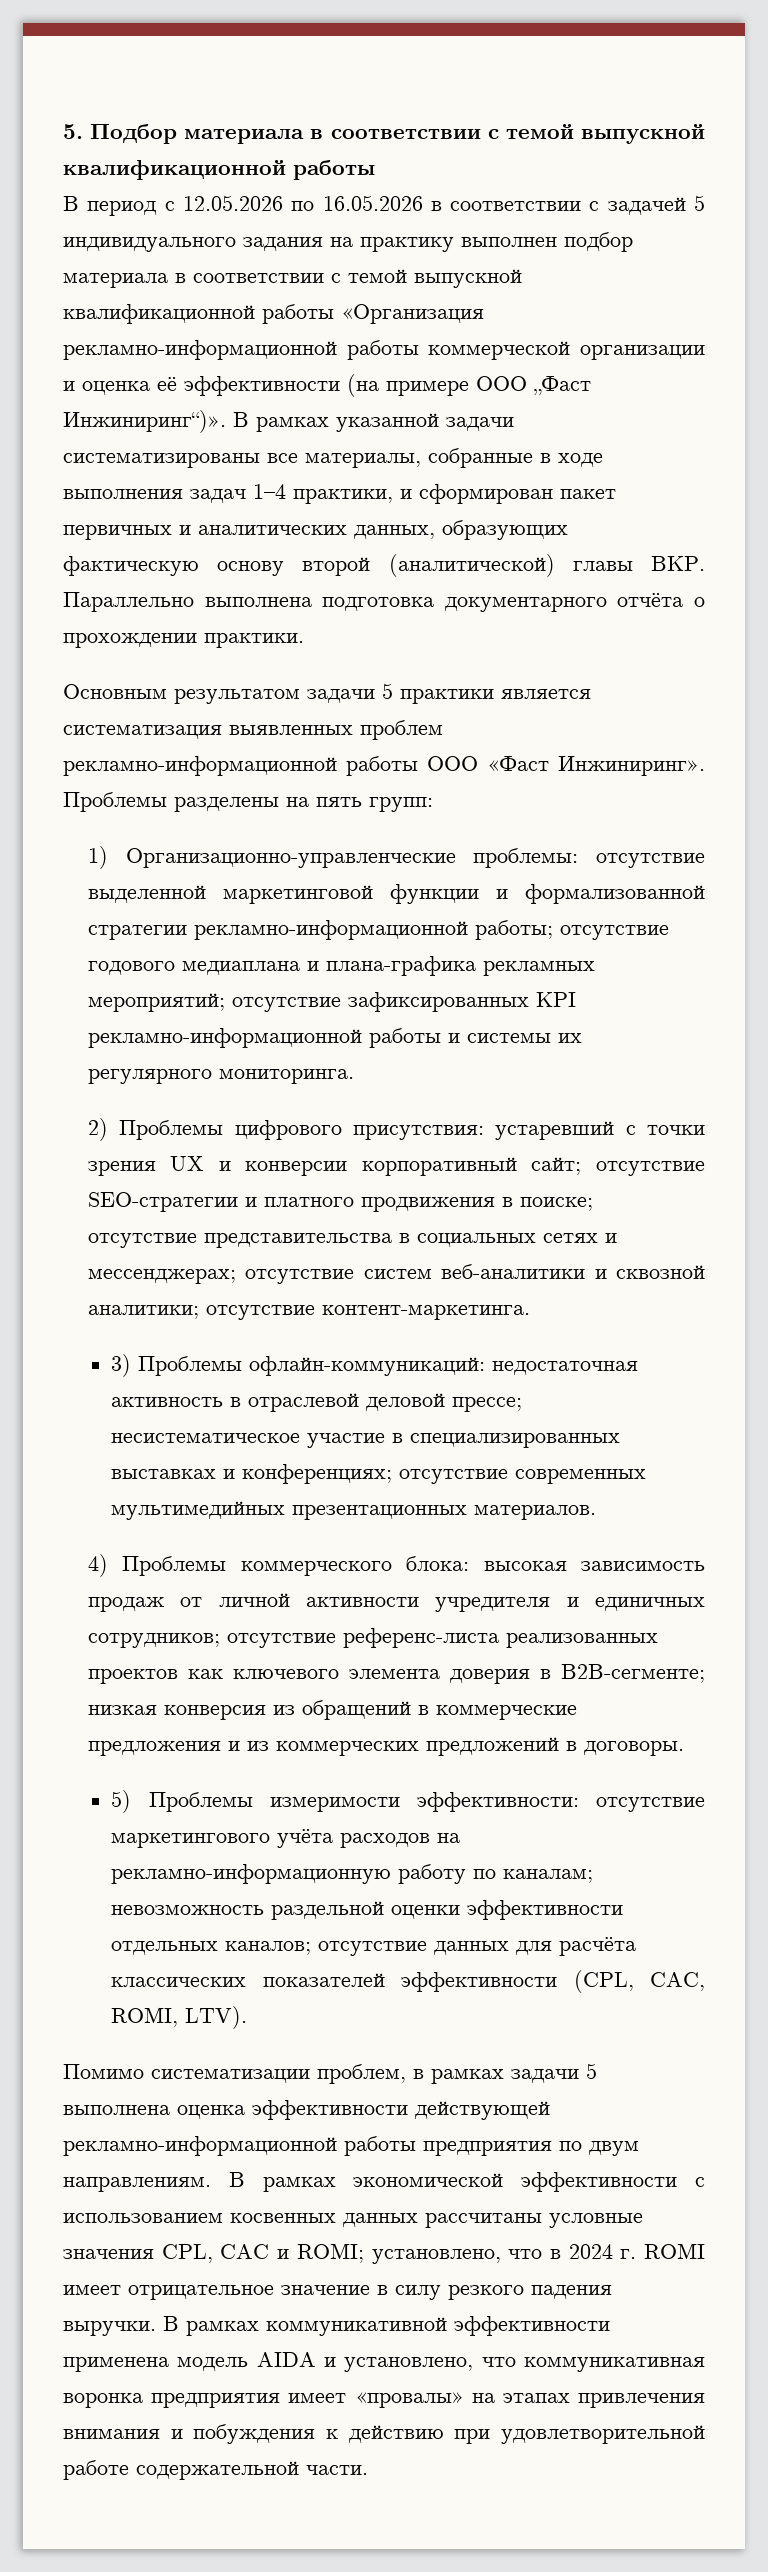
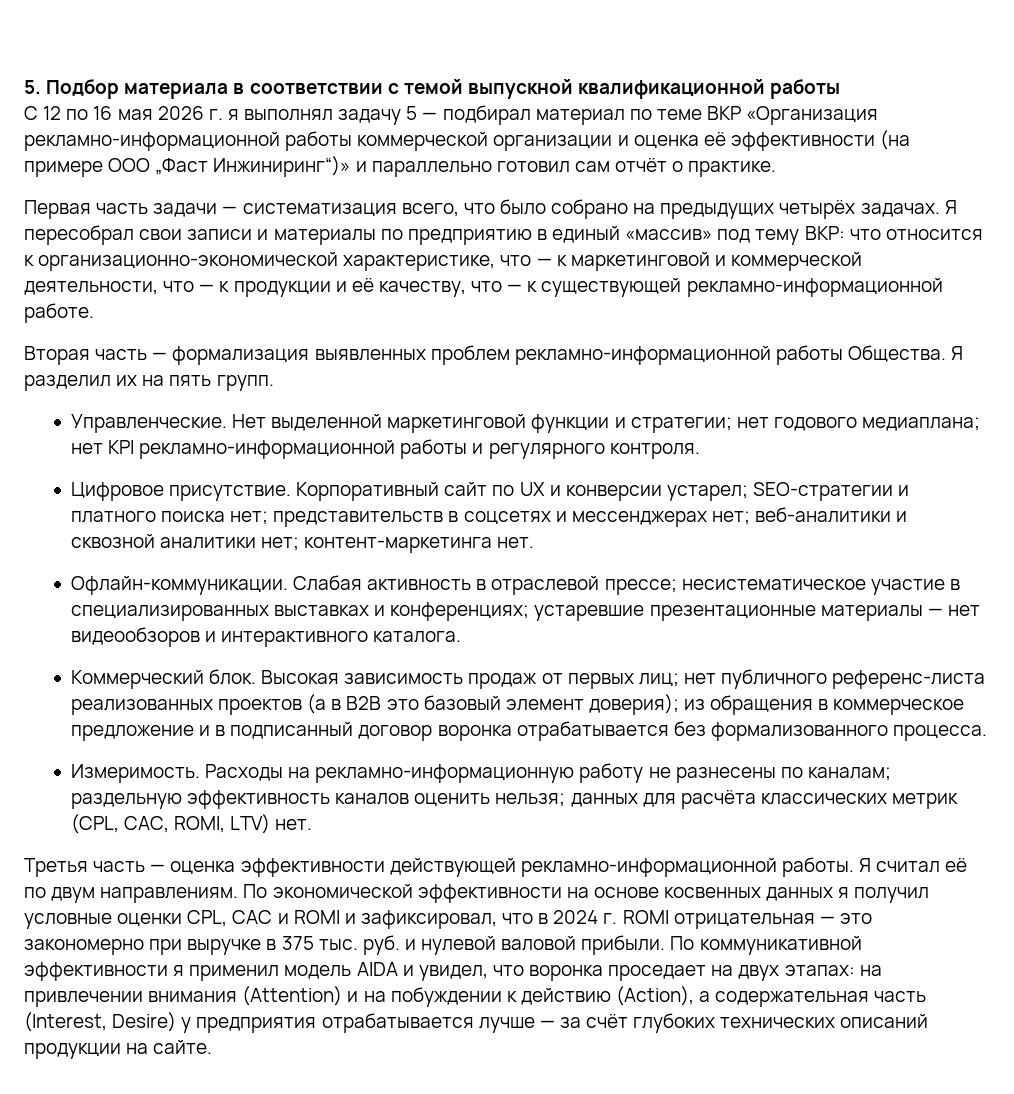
- В период с 12.05.2026 по 16.05.2026 в соответствии с задачей 5 индивидуального задания на практику выполнен подбор материала в соответствии с темой выпускной квалификационной работы «Организация рекламно-информационной работы коммерческой организации и оценка её эффективности (на примере ООО „Фаст Инжиниринг“)». В рамках указанной задачи систематизированы все материалы, собранные в ходе выполнения задач 1–4 практики, и сформирован пакет первичных и аналитических данных, образующих фактическую основу второй (аналитической) главы ВКР. Параллельно выполнена подготовка документарного отчёта о прохождении практики.
- Основным результатом задачи 5 практики является систематизация выявленных проблем рекламно-информационной работы ООО «Фаст Инжиниринг». Проблемы разделены на пять групп:
- 1) Организационно-управленческие проблемы: отсутствие выделенной маркетинговой функции и формализованной стратегии рекламно-информационной работы; отсутствие годового медиаплана и плана-графика рекламных мероприятий; отсутствие зафиксированных KPI рекламно-информационной работы и системы их регулярного мониторинга.
- 2) Проблемы цифрового присутствия: устаревший с точки зрения UX и конверсии корпоративный сайт; отсутствие SEO-стратегии и платного продвижения в поиске; отсутствие представительства в социальных сетях и мессенджерах; отсутствие систем веб-аналитики и сквозной аналитики; отсутствие контент-маркетинга.
- 3) Проблемы офлайн-коммуникаций: недостаточная активность в отраслевой деловой прессе; несистематическое участие в специализированных выставках и конференциях; отсутствие современных мультимедийных презентационных материалов.
- 4) Проблемы коммерческого блока: высокая зависимость продаж от личной активности учредителя и единичных сотрудников; отсутствие референс-листа реализованных проектов как ключевого элемента доверия в B2B-сегменте; низкая конверсия из обращений в коммерческие предложения и из коммерческих предложений в договоры.
- 5) Проблемы измеримости эффективности: отсутствие маркетингового учёта расходов на рекламно-информационную работу по каналам; невозможность раздельной оценки эффективности отдельных каналов; отсутствие данных для расчёта классических показателей эффективности (CPL, CAC, ROMI, LTV).
- Помимо систематизации проблем, в рамках задачи 5 выполнена оценка эффективности действующей рекламно-информационной работы предприятия по двум направлениям. В рамках экономической эффективности с использованием косвенных данных рассчитаны условные значения CPL, CAC и ROMI; установлено, что в 2024 г. ROMI имеет отрицательное значение в силу резкого падения выручки. В рамках коммуникативной эффективности применена модель AIDA и установлено, что коммуникативная воронка предприятия имеет «провалы» на этапах привлечения внимания и побуждения к действию при удовлетворительной работе содержательной части.
+ С 12 по 16 мая 2026 г. я выполнял задачу 5 — подбирал материал по теме ВКР «Организация рекламно-информационной работы коммерческой организации и оценка её эффективности (на примере ООО „Фаст Инжиниринг“)» и параллельно готовил сам отчёт о практике.
+ Первая часть задачи — систематизация всего, что было собрано на предыдущих четырёх задачах. Я пересобрал свои записи и материалы по предприятию в единый «массив» под тему ВКР: что относится к организационно-экономической характеристике, что — к маркетинговой и коммерческой деятельности, что — к продукции и её качеству, что — к существующей рекламно-информационной работе.
+ Вторая часть — формализация выявленных проблем рекламно-информационной работы Общества. Я разделил их на пять групп.
+ Управленческие. Нет выделенной маркетинговой функции и стратегии; нет годового медиаплана; нет KPI рекламно-информационной работы и регулярного контроля.
+ Цифровое присутствие. Корпоративный сайт по UX и конверсии устарел; SEO-стратегии и платного поиска нет; представительств в соцсетях и мессенджерах нет; веб-аналитики и сквозной аналитики нет; контент-маркетинга нет.
+ Офлайн-коммуникации. Слабая активность в отраслевой прессе; несистематическое участие в специализированных выставках и конференциях; устаревшие презентационные материалы — нет видеообзоров и интерактивного каталога.
+ Коммерческий блок. Высокая зависимость продаж от первых лиц; нет публичного референс-листа реализованных проектов (а в B2B это базовый элемент доверия); из обращения в коммерческое предложение и в подписанный договор воронка отрабатывается без формализованного процесса.
+ Измеримость. Расходы на рекламно-информационную работу не разнесены по каналам; раздельную эффективность каналов оценить нельзя; данных для расчёта классических метрик (CPL, CAC, ROMI, LTV) нет.
+ Третья часть — оценка эффективности действующей рекламно-информационной работы. Я считал её по двум направлениям. По экономической эффективности на основе косвенных данных я получил условные оценки CPL, CAC и ROMI и зафиксировал, что в 2024 г. ROMI отрицательная — это закономерно при выручке в 375 тыс. руб. и нулевой валовой прибыли. По коммуникативной эффективности я применил модель AIDA и увидел, что воронка проседает на двух этапах: на привлечении внимания (Attention) и на побуждении к действию (Action), а содержательная часть (Interest, Desire) у предприятия отрабатывается лучше — за счёт глубоких технических описаний продукции на сайте.

